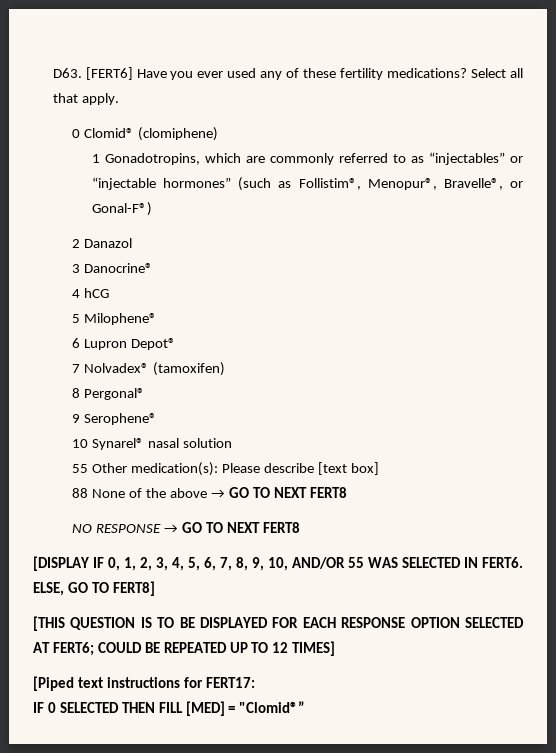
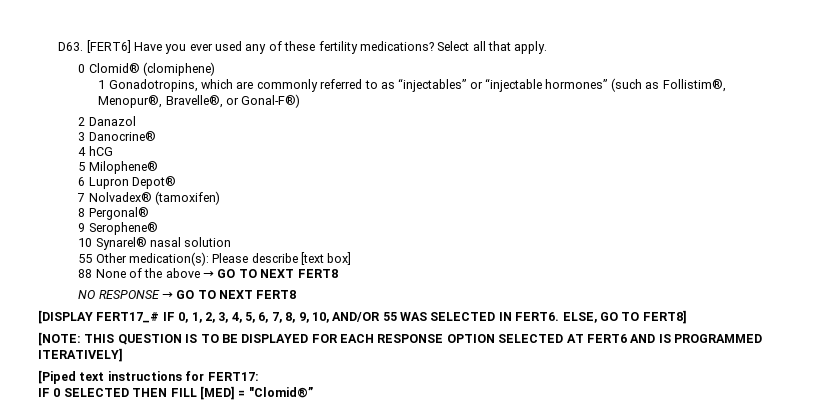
- [DISPLAY IF 0, 1, 2, 3, 4, 5, 6, 7, 8, 9, 10, AND/OR 55 WAS SELECTED IN FERT6.
+ [DISPLAY FERT17_# IF 0, 1, 2, 3, 4, 5, 6, 7, 8, 9, 10, AND/OR 55 WAS SELECTED IN FERT6.
- [THIS QUESTION IS TO BE DISPLAYED FOR EACH RESPONSE OPTION SELECTED AT FERT6; COULD BE REPEATED UP TO 12 TIMES]
+ [NOTE: THIS QUESTION IS TO BE DISPLAYED FOR EACH RESPONSE OPTION SELECTED AT FERT6 AND IS PROGRAMMED ITERATIVELY]

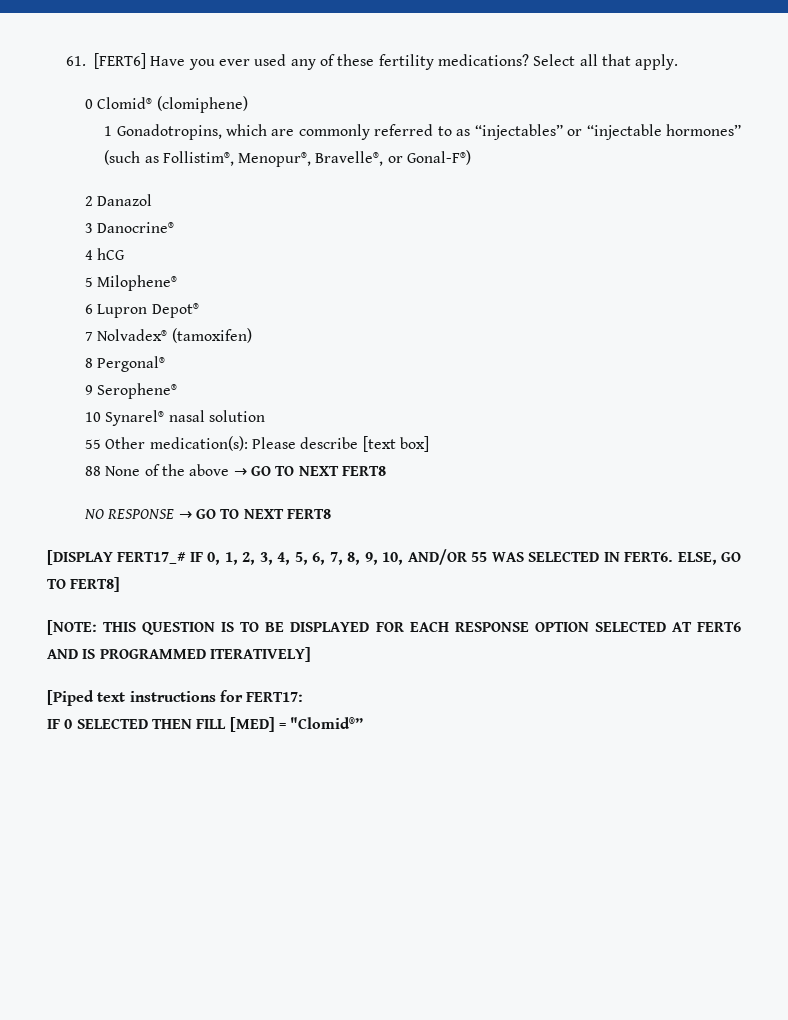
- D63. [FERT6] Have you ever used any of these fertility medications?
+ 61. [FERT6] Have you ever used any of these fertility medications?

